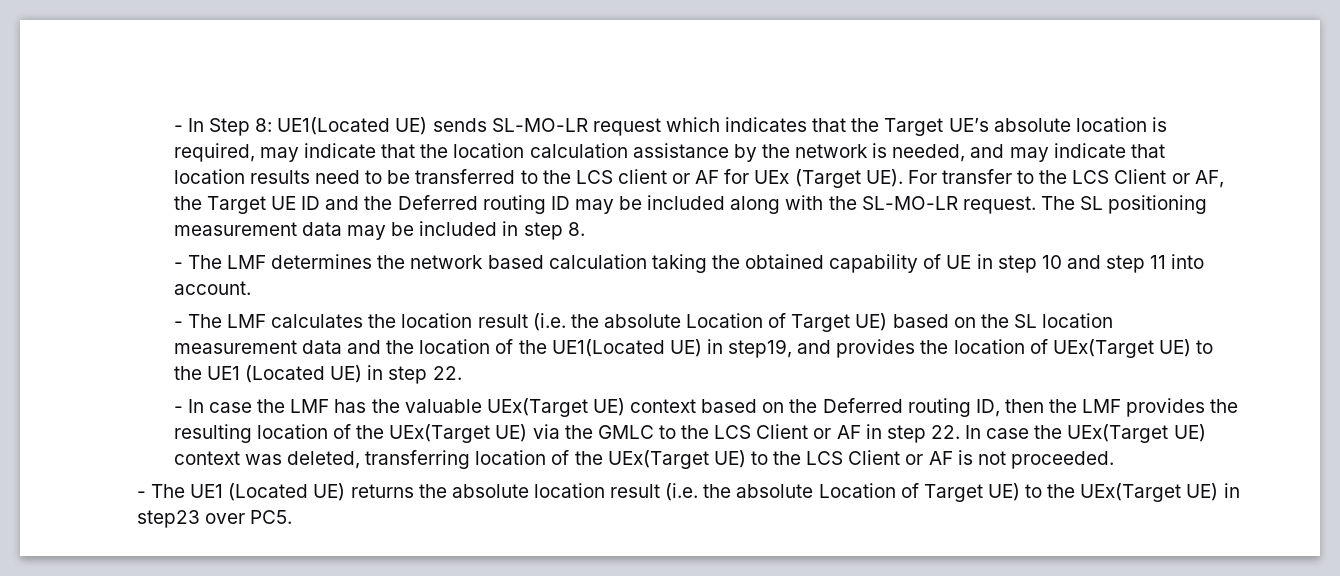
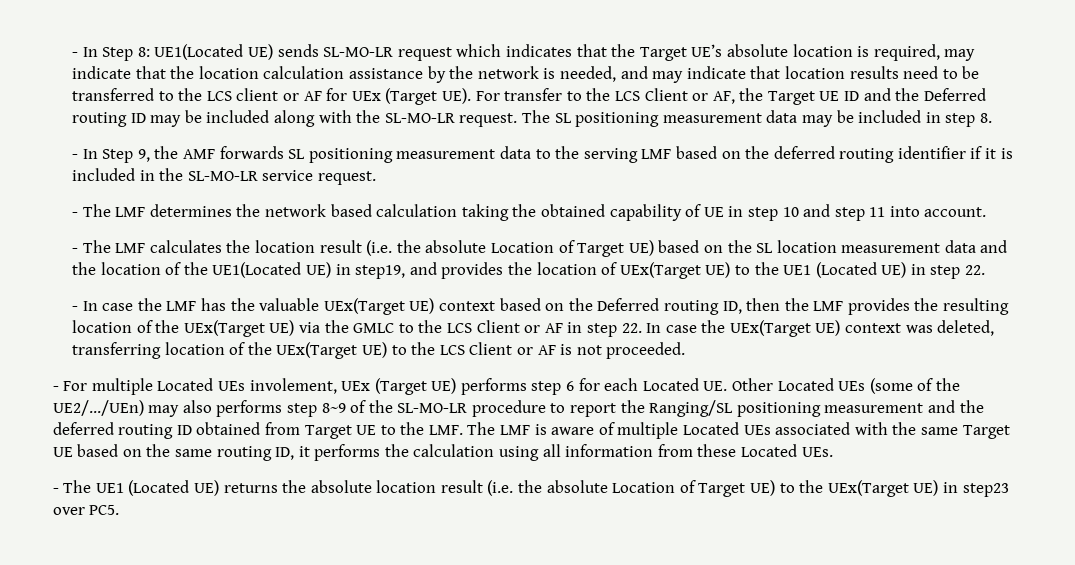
+ - In Step 9, the AMF forwards SL positioning measurement data to the serving LMF based on the deferred routing identifier if it is included in the SL-MO-LR service request.
+ - For multiple Located UEs involement, UEx (Target UE) performs step 6 for each Located UE. Other Located UEs (some of the UE2/.../UEn) may also performs step 8~9 of the SL-MO-LR procedure to report the Ranging/SL positioning measurement and the deferred routing ID obtained from Target UE to the LMF. The LMF is aware of multiple Located UEs associated with the same Target UE based on the same routing ID, it performs the calculation using all information from these Located UEs.

